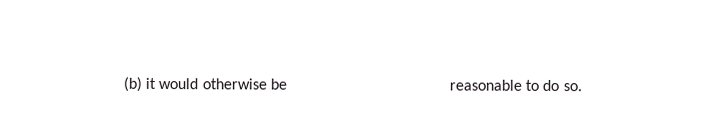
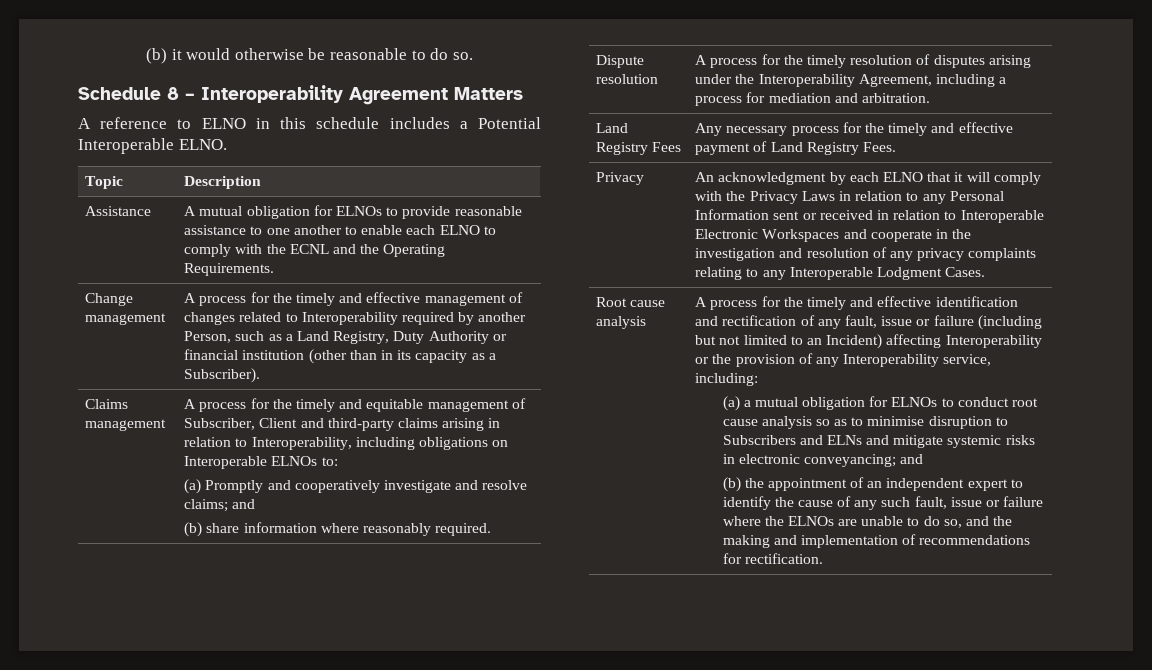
+ Schedule 8 – Interoperability Agreement Matters
+ A reference to ELNO in this schedule includes a Potential Interoperable ELNO.
+ Topic | Description
+ Assistance | A mutual obligation for ELNOs to provide reasonable assistance to one another to enable each ELNO to comply with the ECNL and the Operating Requirements.
+ Change management | A process for the timely and effective management of changes related to Interoperability required by another Person, such as a Land Registry, Duty Authority or financial institution (other than in its capacity as a Subscriber).
+ Claims management | A process for the timely and equitable management of Subscriber, Client and third-party claims arising in relation to Interoperability, including obligations on Interoperable ELNOs to:
+ (a) Promptly and cooperatively investigate and resolve claims; and
+ (b) share information where reasonably required.
+ Dispute resolution | A process for the timely resolution of disputes arising under the Interoperability Agreement, including a process for mediation and arbitration.
+ Land Registry Fees | Any necessary process for the timely and effective payment of Land Registry Fees.
+ Privacy | An acknowledgment by each ELNO that it will comply with the Privacy Laws in relation to any Personal Information sent or received in relation to Interoperable Electronic Workspaces and cooperate in the investigation and resolution of any privacy complaints relating to any Interoperable Lodgment Cases.
+ Root cause analysis | A process for the timely and effective identification and rectification of any fault, issue or failure (including but not limited to an Incident) affecting Interoperability or the provision of any Interoperability service, including:
+ (a) a mutual obligation for ELNOs to conduct root cause analysis so as to minimise disruption to Subscribers and ELNs and mitigate systemic risks in electronic conveyancing; and
+ (b) the appointment of an independent expert to identify the cause of any such fault, issue or failure where the ELNOs are unable to do so, and the making and implementation of recommendations for rectification.

